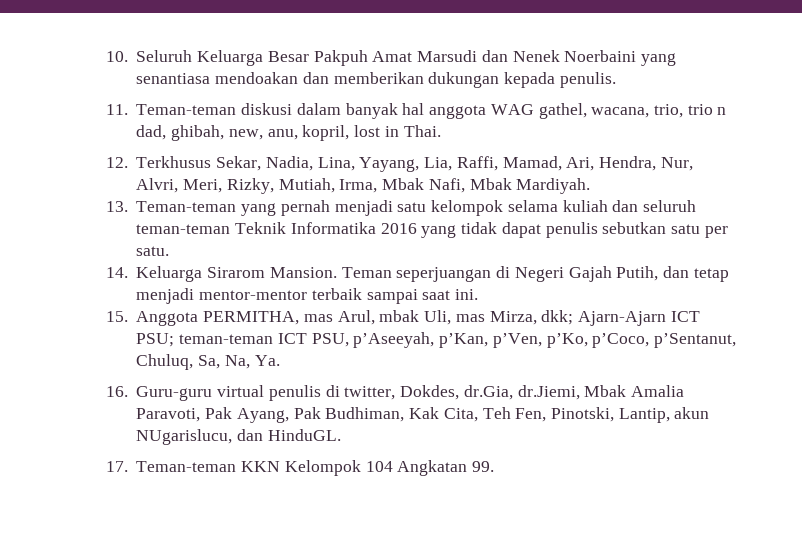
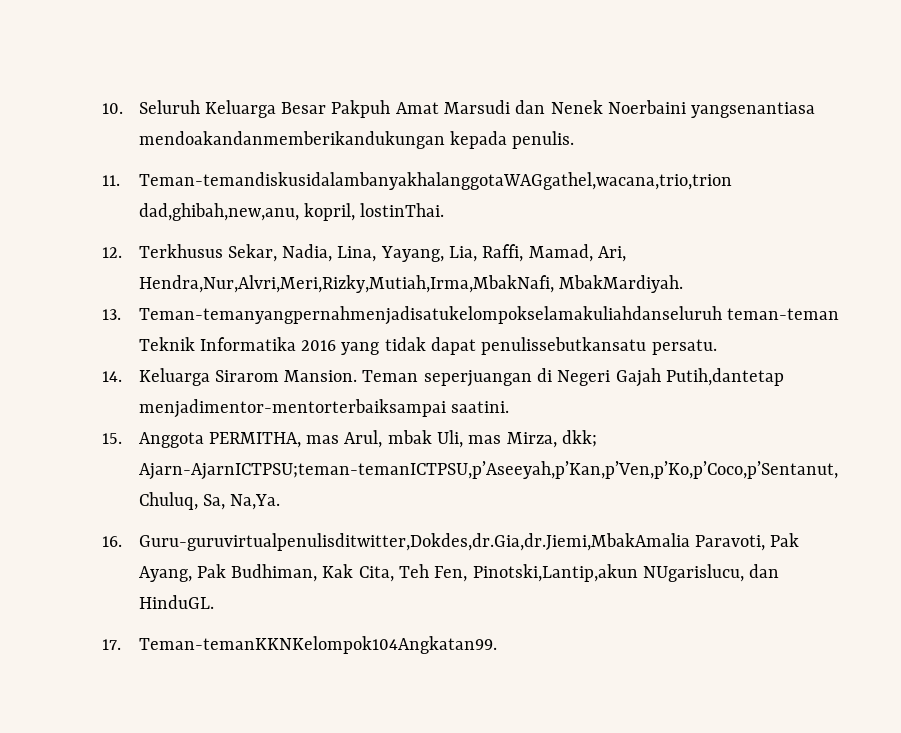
- 10. Seluruh Keluarga Besar Pakpuh Amat Marsudi dan Nenek Noerbaini yang senantiasa mendoakan dan memberikan dukungan kepada penulis.
- 11. Teman-teman diskusi dalam banyak hal anggota WAG gathel, wacana, trio, trio n dad, ghibah, new, anu, kopril, lost in Thai.
+ 10. Seluruh Keluarga Besar Pakpuh Amat Marsudi dan Nenek Noerbaini yangsenantiasa mendoakandanmemberikandukungan kepada penulis.
+ 11. Teman-temandiskusidalambanyakhalanggotaWAGgathel,wacana,trio,trion dad,ghibah,new,anu, kopril, lostinThai.
- 12. Terkhusus Sekar, Nadia, Lina, Yayang, Lia, Raffi, Mamad, Ari, Hendra, Nur, Alvri, Meri, Rizky, Mutiah, Irma, Mbak Nafi, Mbak Mardiyah.
- 13. Teman-teman yang pernah menjadi satu kelompok selama kuliah dan seluruh teman-teman Teknik Informatika 2016 yang tidak dapat penulis sebutkan satu per satu.
+ 12. Terkhusus Sekar, Nadia, Lina, Yayang, Lia, Raffi, Mamad, Ari, Hendra,Nur,Alvri,Meri,Rizky,Mutiah,Irma,MbakNafi, MbakMardiyah.
+ 13. Teman-temanyangpernahmenjadisatukelompokselamakuliahdanseluruh teman-teman Teknik Informatika 2016 yang tidak dapat penulissebutkansatu persatu.
- Teman seperjuangan di Negeri Gajah Putih, dan tetap menjadi mentor-mentor terbaik sampai saat ini.
+ Teman seperjuangan di Negeri Gajah Putih,dantetap menjadimentor-mentorterbaiksampai saatini.
- 15. Anggota PERMITHA, mas Arul, mbak Uli, mas Mirza, dkk; Ajarn-Ajarn ICT PSU; teman-teman ICT PSU, p’Aseeyah, p’Kan, p’Ven, p’Ko, p’Coco, p’Sentanut, Chuluq, Sa, Na, Ya.
- 16. Guru-guru virtual penulis di twitter, Dokdes, dr.Gia, dr.Jiemi, Mbak Amalia Paravoti, Pak Ayang, Pak Budhiman, Kak Cita, Teh Fen, Pinotski, Lantip, akun NUgarislucu, dan HinduGL.
+ 15. Anggota PERMITHA, mas Arul, mbak Uli, mas Mirza, dkk; Ajarn-AjarnICTPSU;teman-temanICTPSU,p’Aseeyah,p’Kan,p’Ven,p’Ko,p’Coco,p’Sentanut, Chuluq, Sa, Na,Ya.
+ 16. Guru-guruvirtualpenulisditwitter,Dokdes,dr.Gia,dr.Jiemi,MbakAmalia Paravoti, Pak Ayang, Pak Budhiman, Kak Cita, Teh Fen, Pinotski,Lantip,akun NUgarislucu, dan HinduGL.
- 17. Teman-teman KKN Kelompok 104 Angkatan 99.
+ 17. Teman-temanKKNKelompok104Angkatan99.

